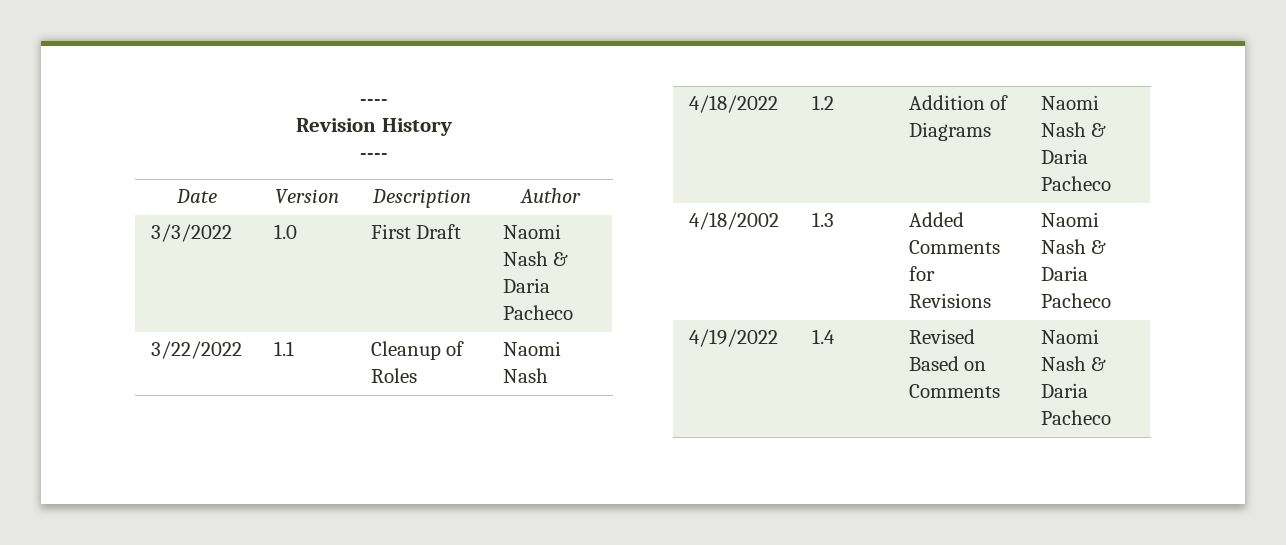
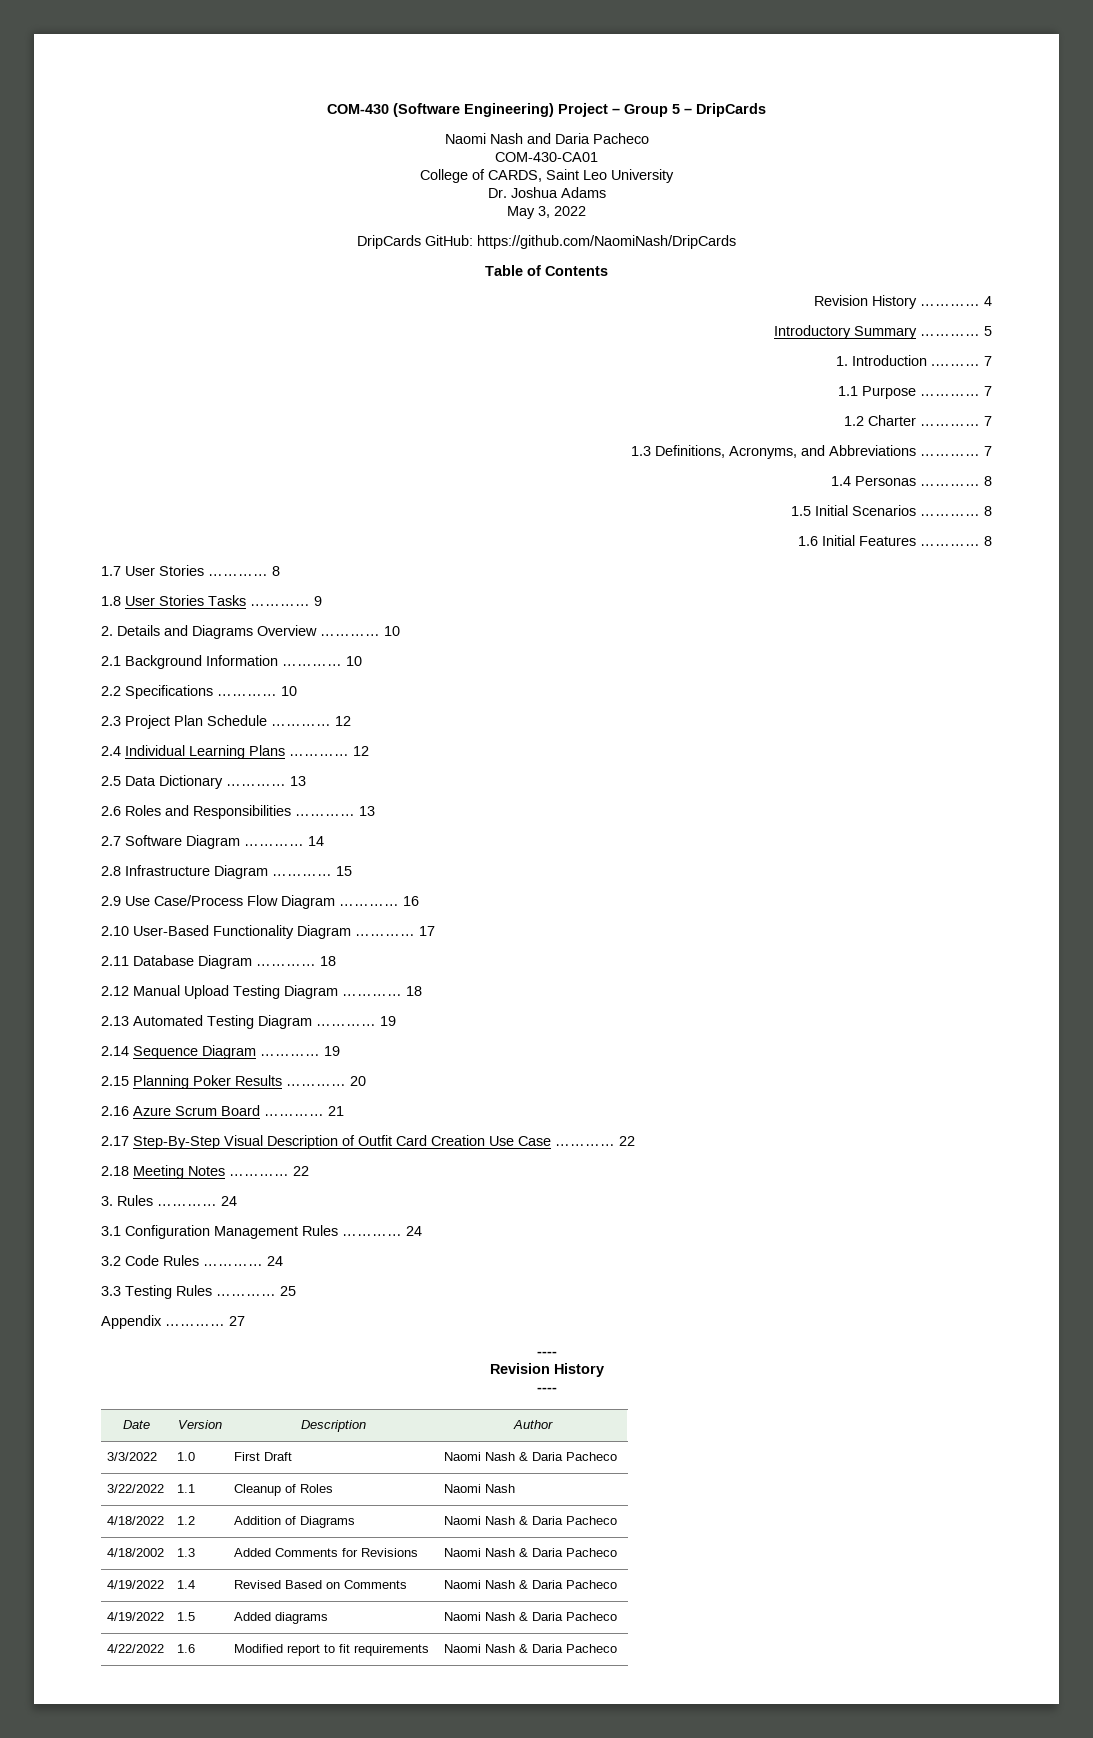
+ COM-430 (Software Engineering) Project – Group 5 – DripCards
+ Naomi Nash and Daria Pacheco
+ COM-430-CA01
+ College of CARDS, Saint Leo University
+ Dr. Joshua Adams
+ May 3, 2022
+ DripCards GitHub: https://github.com/NaomiNash/DripCards
+ Table of Contents
+ Revision History ………… 4
+ Introductory Summary ………… 5
+ 1. Introduction .……… 7
+ 1.1 Purpose ………… 7
+ 1.2 Charter ………… 7
+ 1.3 Definitions, Acronyms, and Abbreviations ………… 7
+ 1.4 Personas ………… 8
+ 1.5 Initial Scenarios ………… 8
+ 1.6 Initial Features ………… 8
+ 1.7 User Stories ………… 8
+ 1.8 User Stories Tasks ………… 9
+ 2. Details and Diagrams Overview ………… 10
+ 2.1 Background Information ………… 10
+ 2.2 Specifications ………… 10
+ 2.3 Project Plan Schedule ………… 12
+ 2.4 Individual Learning Plans ………… 12
+ 2.5 Data Dictionary ………… 13
+ 2.6 Roles and Responsibilities ………… 13
+ 2.7 Software Diagram ………… 14
+ 2.8 Infrastructure Diagram ………… 15
+ 2.9 Use Case/Process Flow Diagram ………… 16
+ 2.10 User-Based Functionality Diagram ………… 17
+ 2.11 Database Diagram ………… 18
+ 2.12 Manual Upload Testing Diagram ………… 18
+ 2.13 Automated Testing Diagram ………… 19
+ 2.14 Sequence Diagram ………… 19
+ 2.15 Planning Poker Results ………… 20
+ 2.16 Azure Scrum Board ………… 21
+ 2.17 Step-By-Step Visual Description of Outfit Card Creation Use Case ………… 22
+ 2.18 Meeting Notes ………… 22
+ 3. Rules ………… 24
+ 3.1 Configuration Management Rules ………… 24
+ 3.2 Code Rules ………… 24
+ 3.3 Testing Rules ………… 25
+ Appendix ………… 27
+ 4/19/2022 | 1.5 | Added diagrams | Naomi Nash & Daria Pacheco
+ 4/22/2022 | 1.6 | Modified report to fit requirements | Naomi Nash & Daria Pacheco

